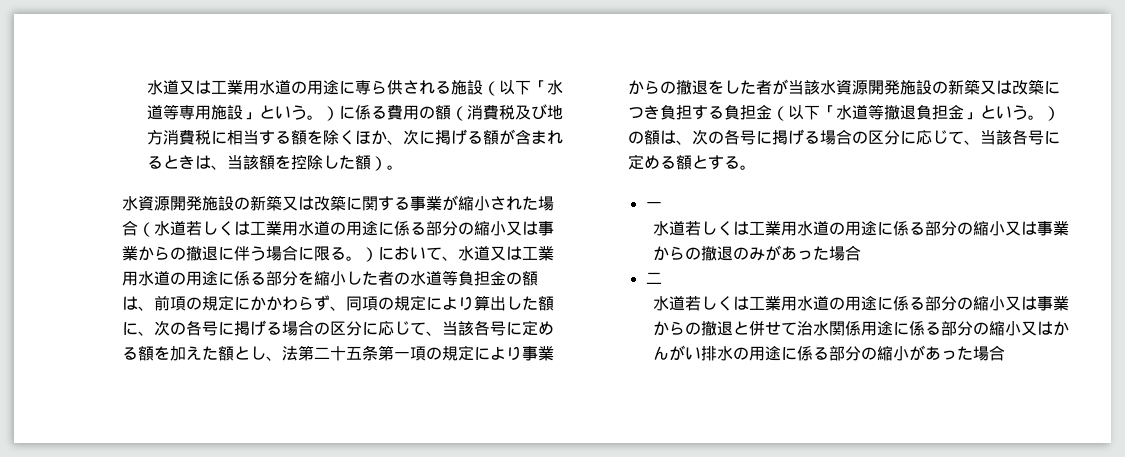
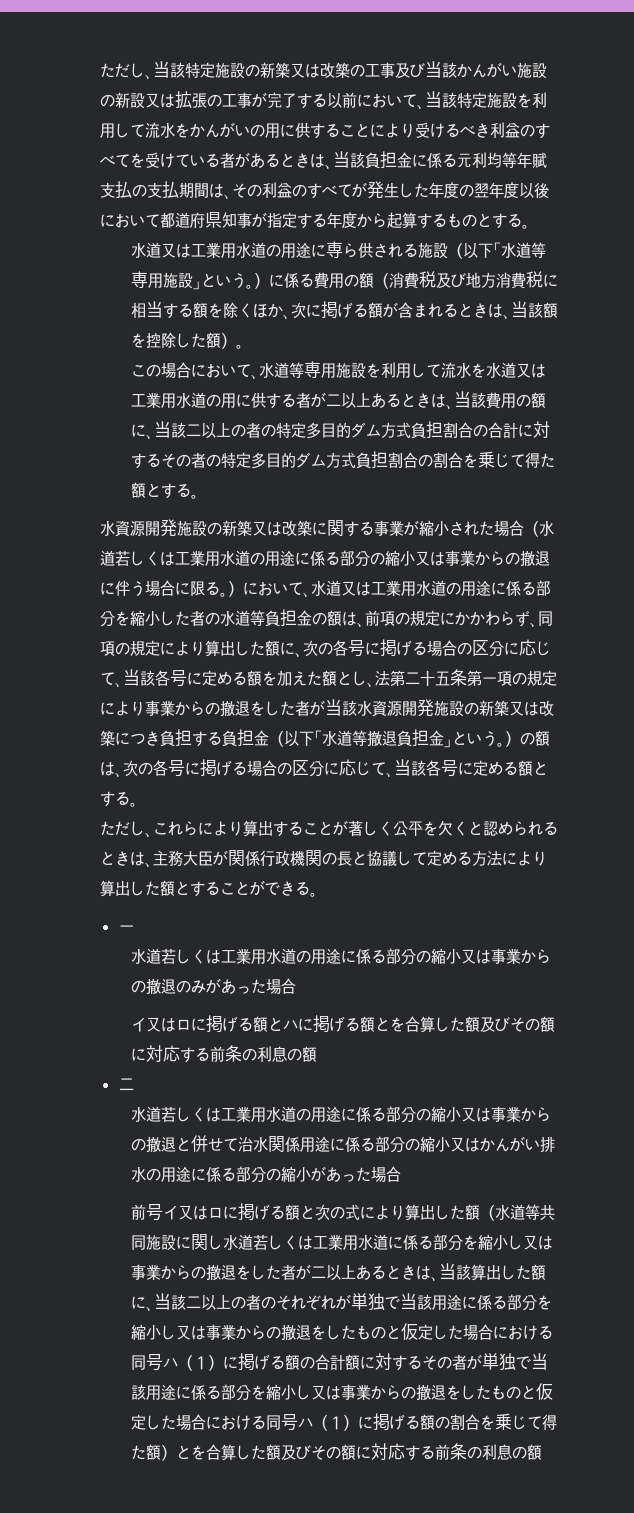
+ ただし、当該特定施設の新築又は改築の工事及び当該かんがい施設の新設又は拡張の工事が完了する以前において、当該特定施設を利用して流水をかんがいの用に供することにより受けるべき利益のすべてを受けている者があるときは、当該負担金に係る元利均等年賦支払の支払期間は、その利益のすべてが発生した年度の翌年度以後において都道府県知事が指定する年度から起算するものとする。
+ この場合において、水道等専用施設を利用して流水を水道又は工業用水道の用に供する者が二以上あるときは、当該費用の額に、当該二以上の者の特定多目的ダム方式負担割合の合計に対するその者の特定多目的ダム方式負担割合の割合を乗じて得た額とする。
+ ただし、これらにより算出することが著しく公平を欠くと認められるときは、主務大臣が関係行政機関の長と協議して定める方法により算出した額とすることができる。
+ イ又はロに掲げる額とハに掲げる額とを合算した額及びその額に対応する前条の利息の額
+ 前号イ又はロに掲げる額と次の式により算出した額（水道等共同施設に関し水道若しくは工業用水道に係る部分を縮小し又は事業からの撤退をした者が二以上あるときは、当該算出した額に、当該二以上の者のそれぞれが単独で当該用途に係る部分を縮小し又は事業からの撤退をしたものと仮定した場合における同号ハ（１）に掲げる額の合計額に対するその者が単独で当該用途に係る部分を縮小し又は事業からの撤退をしたものと仮定した場合における同号ハ（１）に掲げる額の割合を乗じて得た額）とを合算した額及びその額に対応する前条の利息の額

